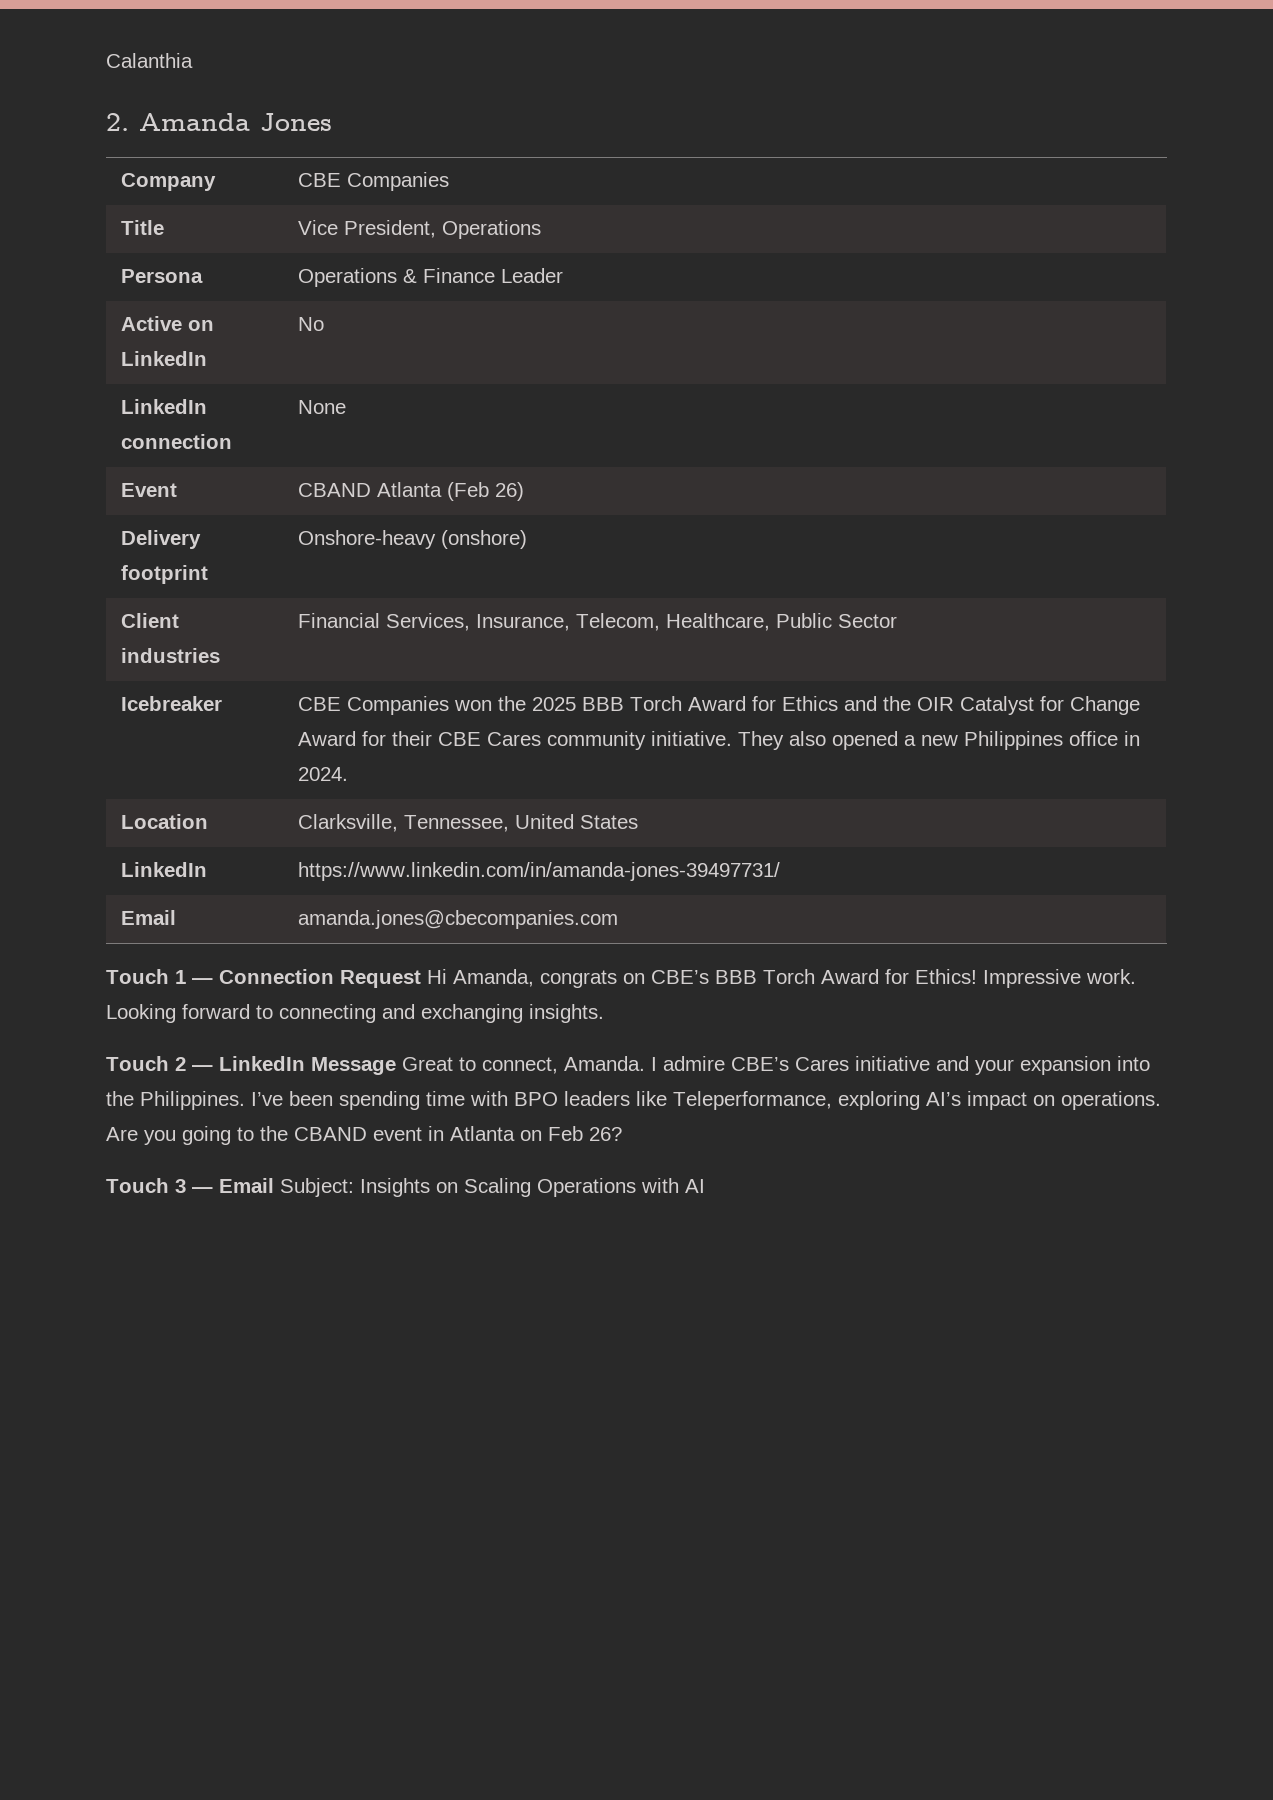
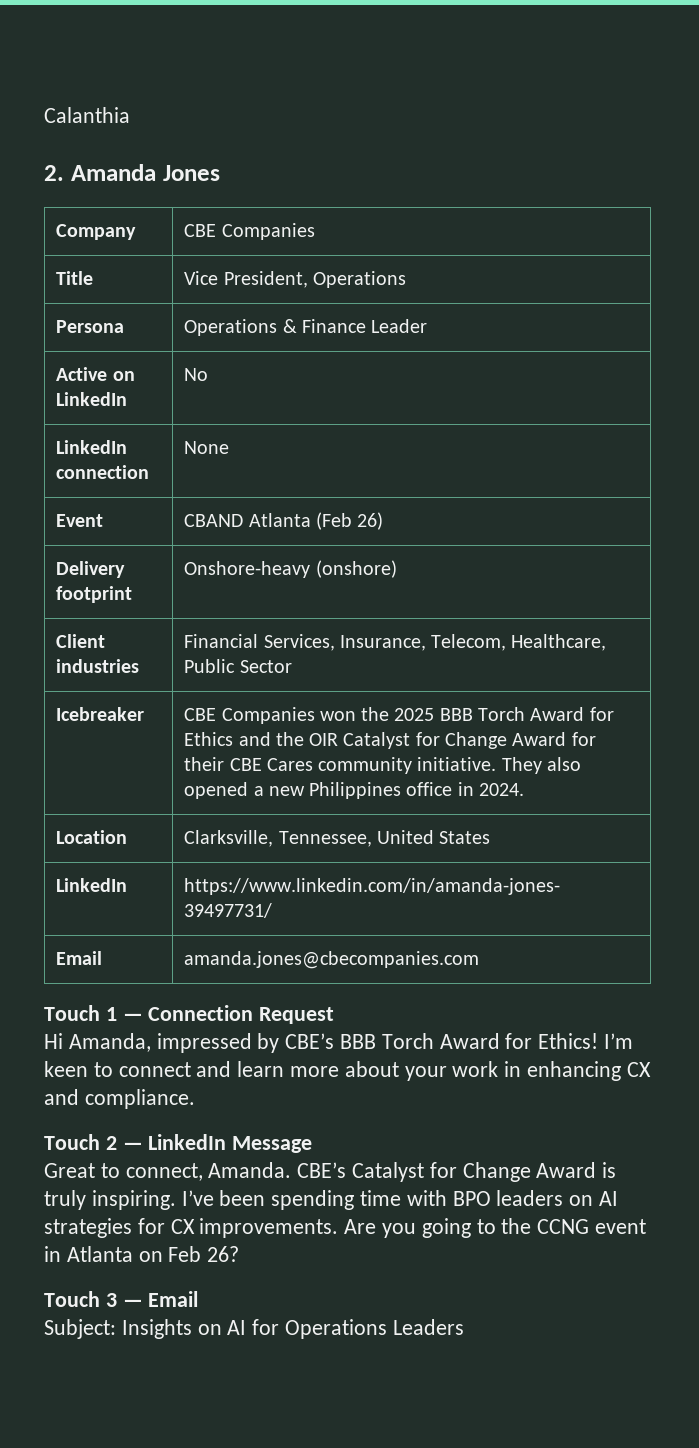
- Touch 1 — Connection Request Hi Amanda, congrats on CBE’s BBB Torch Award for Ethics!
+ Touch 1 — Connection Request
+ Hi Amanda, impressed by CBE’s BBB Torch Award for Ethics!
- Impressive work. Looking forward to connecting and exchanging insights.
+ I’m keen to connect and learn more about your work in enhancing CX and compliance.
- Touch 2 — LinkedIn Message Great to connect, Amanda.
+ Touch 2 — LinkedIn Message
+ Great to connect, Amanda.
- I admire CBE’s Cares initiative and your expansion into the Philippines.
+ CBE’s Catalyst for Change Award is truly inspiring.
- I’ve been spending time with BPO leaders like Teleperformance, exploring AI’s impact on operations.
+ I’ve been spending time with BPO leaders on AI strategies for CX improvements.
- Are you going to the CBAND event in Atlanta on Feb 26?
+ Are you going to the CCNG event in Atlanta on Feb 26?
- Touch 3 — Email Subject: Insights on Scaling Operations with AI
+ Touch 3 — Email
+ Subject: Insights on AI for Operations Leaders

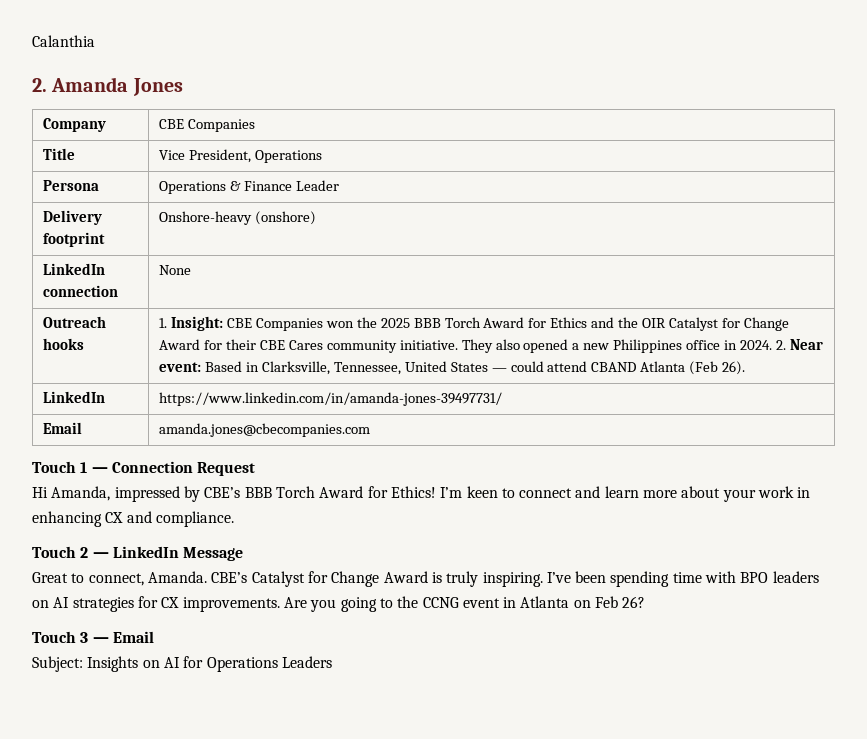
- Active on LinkedIn | No
+ Delivery footprint | Onshore-heavy (onshore)
- Event | CBAND Atlanta (Feb 26)
- Delivery footprint | Onshore-heavy (onshore)
- Client industries | Financial Services, Insurance, Telecom, Healthcare, Public Sector
- Icebreaker | CBE Companies won the 2025 BBB Torch Award for Ethics and the OIR Catalyst for Change Award for their CBE Cares community initiative. They also opened a new Philippines office in 2024.
- Location | Clarksville, Tennessee, United States
+ Outreach hooks | 1. Insight: CBE Companies won the 2025 BBB Torch Award for Ethics and the OIR Catalyst for Change Award for their CBE Cares community initiative. They also opened a new Philippines office in 2024. 2. Near event: Based in Clarksville, Tennessee, United States — could attend CBAND Atlanta (Feb 26).

